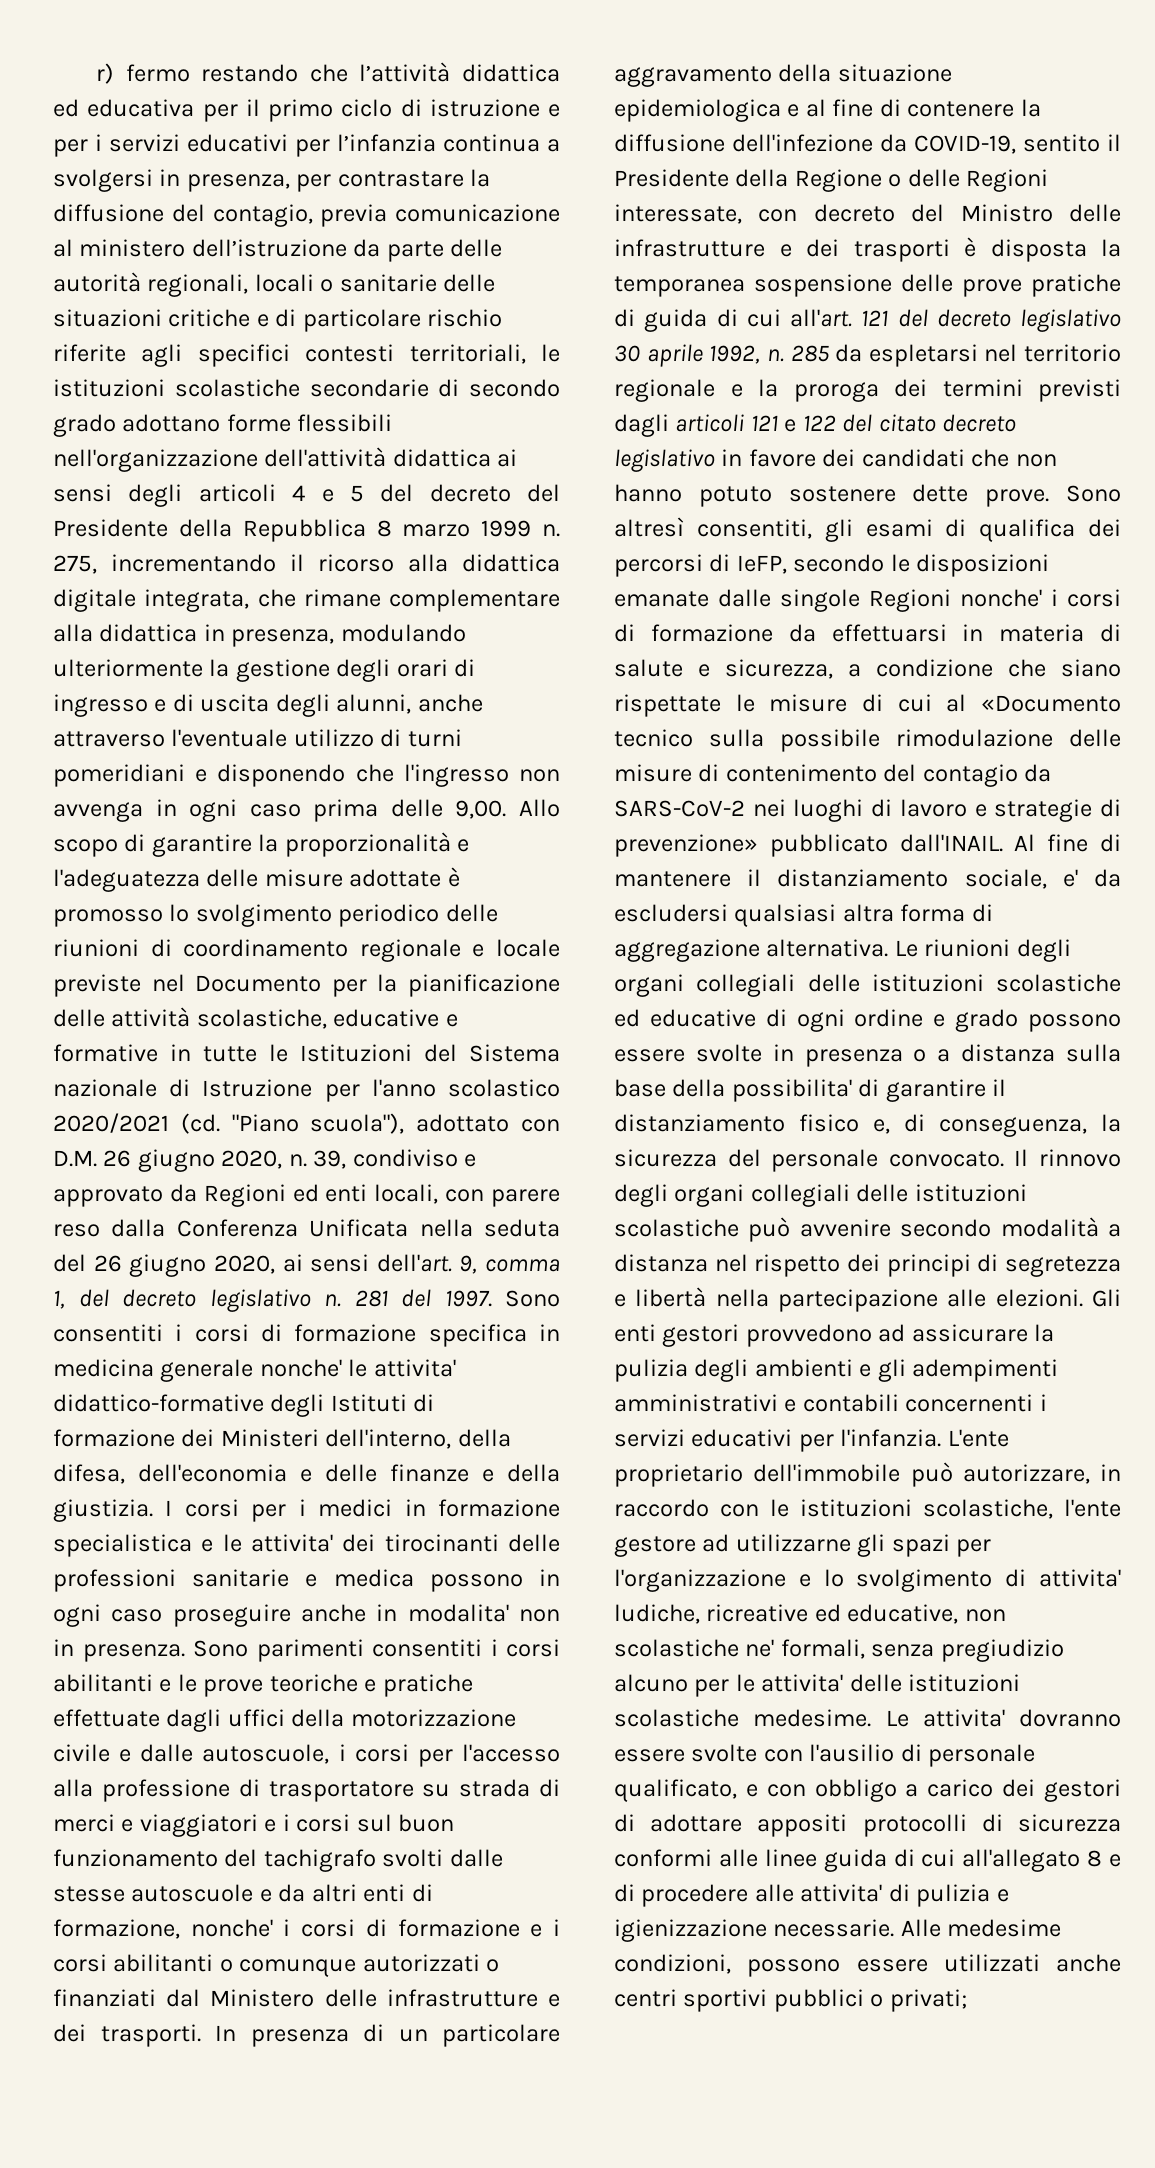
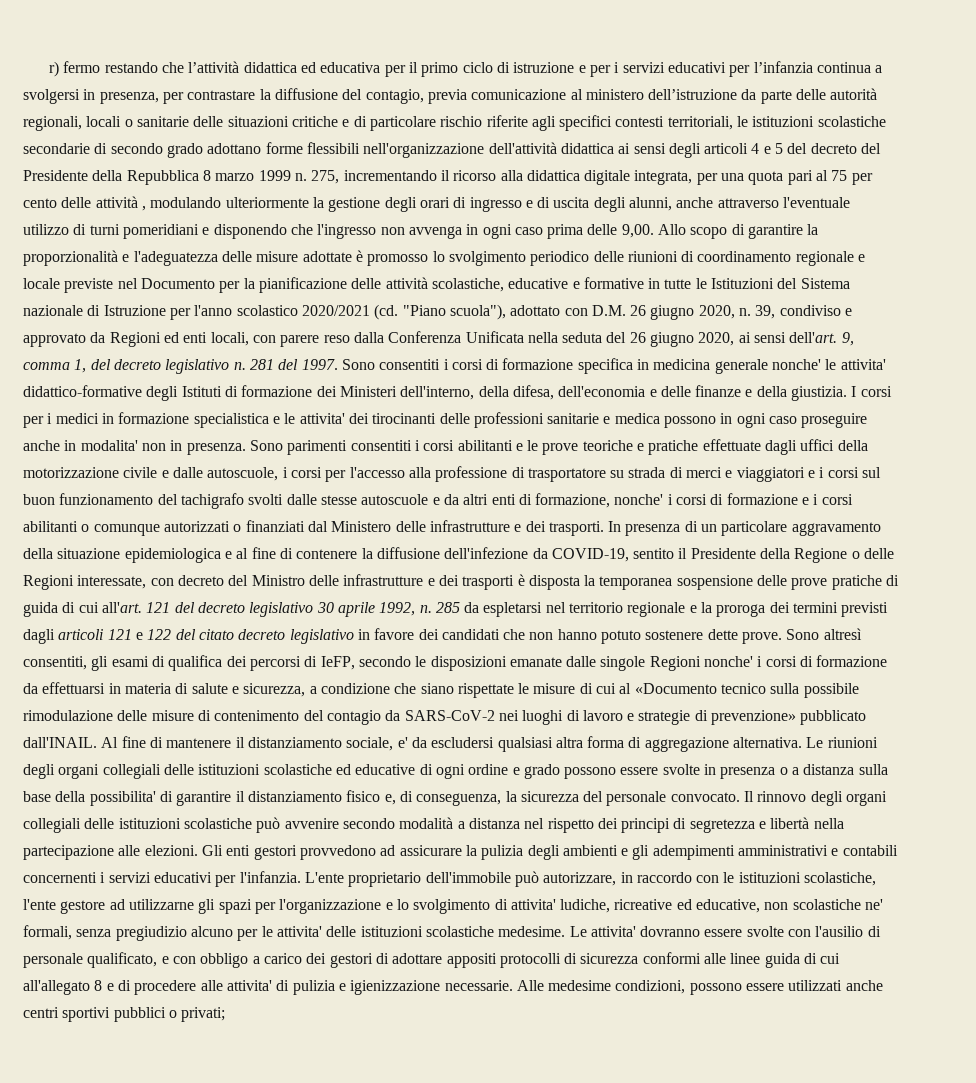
- 275, incrementando il ricorso alla didattica digitale integrata, che rimane complementare alla didattica in presenza, modulando ulteriormente la gestione degli orari di ingresso e di uscita degli alunni, anche attraverso l'eventuale utilizzo di turni pomeridiani e disponendo che l'ingresso non avvenga in ogni caso prima delle 9,00.
+ 275, incrementando il ricorso alla didattica digitale integrata, per una quota pari al 75 per cento delle attività , modulando ulteriormente la gestione degli orari di ingresso e di uscita degli alunni, anche attraverso l'eventuale utilizzo di turni pomeridiani e disponendo che l'ingresso non avvenga in ogni caso prima delle 9,00.

